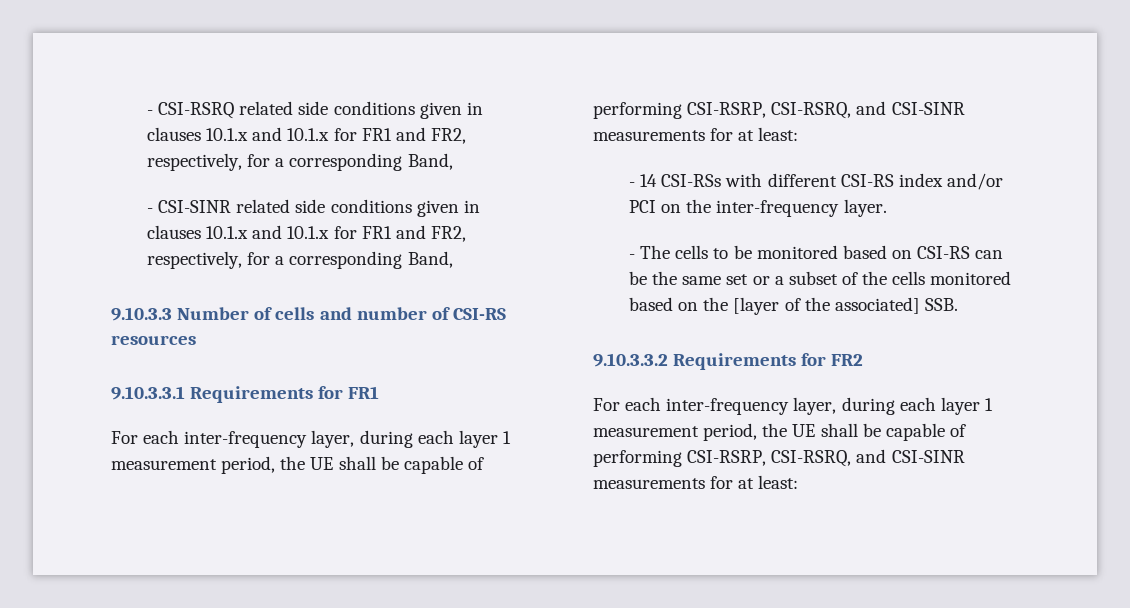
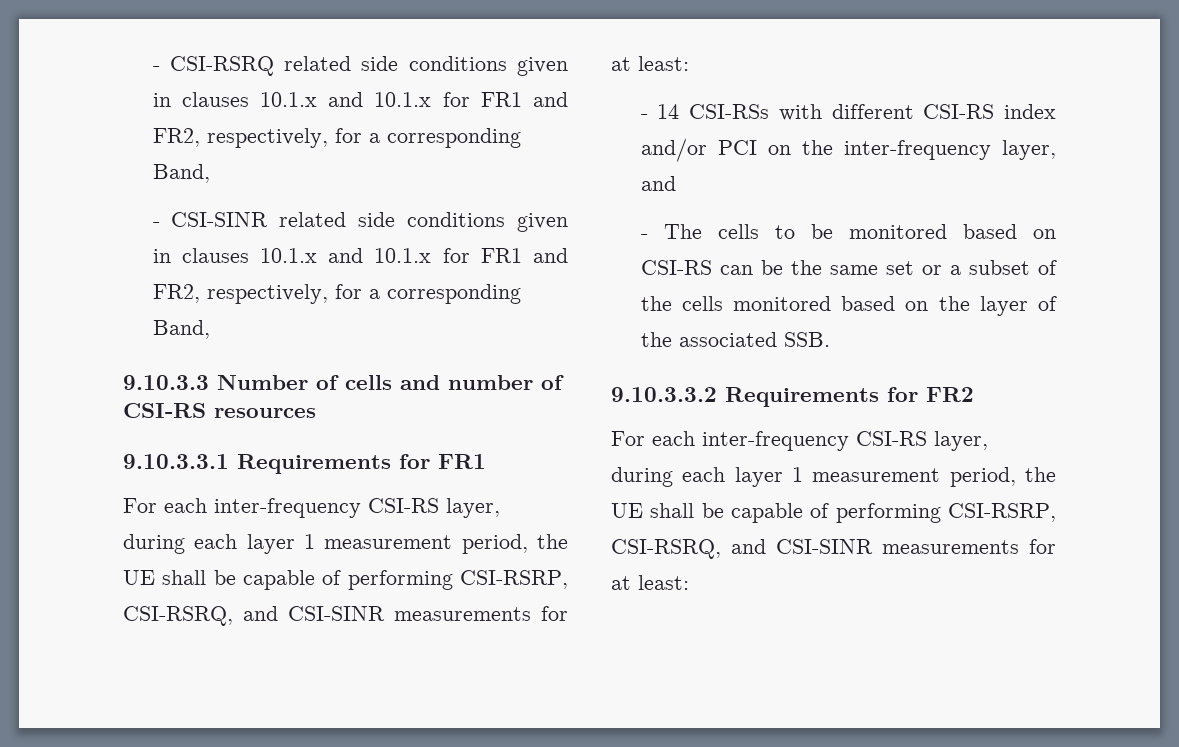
  9.10.3.3.1 Requirements for FR1
- For each inter-frequency layer, during each layer 1 measurement period, the UE shall be capable of performing CSI-RSRP, CSI-RSRQ, and CSI-SINR measurements for at least:
+ For each inter-frequency CSI-RS layer, during each layer 1 measurement period, the UE shall be capable of performing CSI-RSRP, CSI-RSRQ, and CSI-SINR measurements for at least:
- - 14 CSI-RSs with different CSI-RS index and/or PCI on the inter-frequency layer.
+ - 14 CSI-RSs with different CSI-RS index and/or PCI on the inter-frequency layer, and
- - The cells to be monitored based on CSI-RS can be the same set or a subset of the cells monitored based on the [layer of the associated] SSB.
+ - The cells to be monitored based on CSI-RS can be the same set or a subset of the cells monitored based on the layer of the associated SSB.
  9.10.3.3.2 Requirements for FR2
- For each inter-frequency layer, during each layer 1 measurement period, the UE shall be capable of performing CSI-RSRP, CSI-RSRQ, and CSI-SINR measurements for at least:
+ For each inter-frequency CSI-RS layer, during each layer 1 measurement period, the UE shall be capable of performing CSI-RSRP, CSI-RSRQ, and CSI-SINR measurements for at least:

